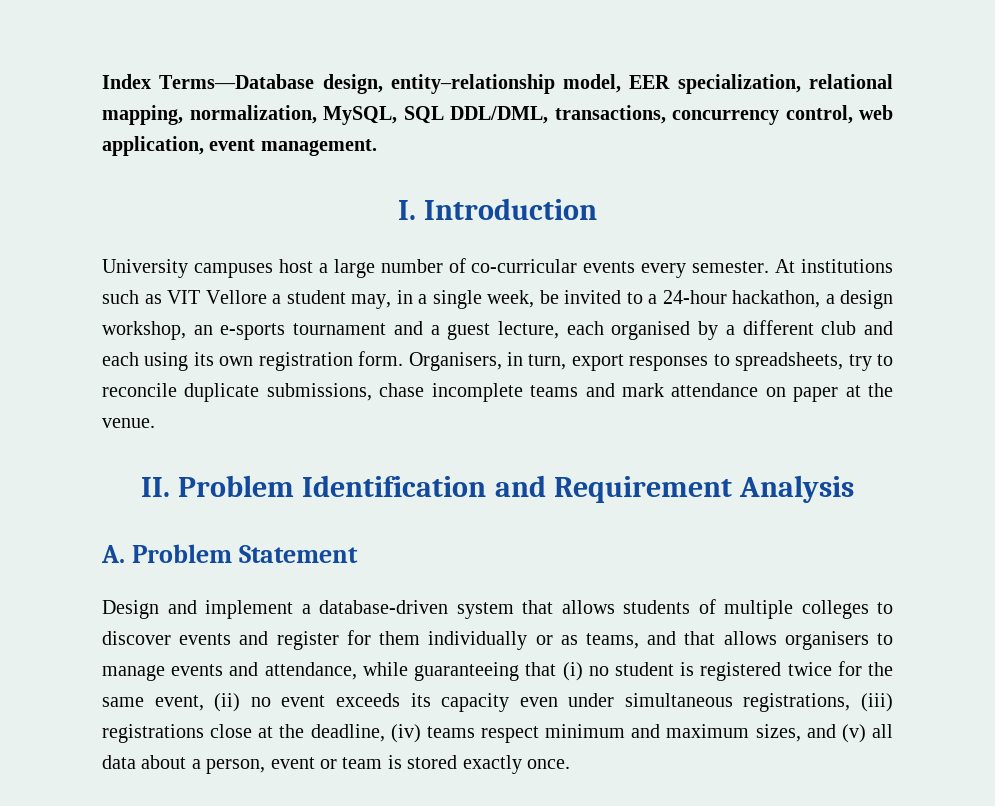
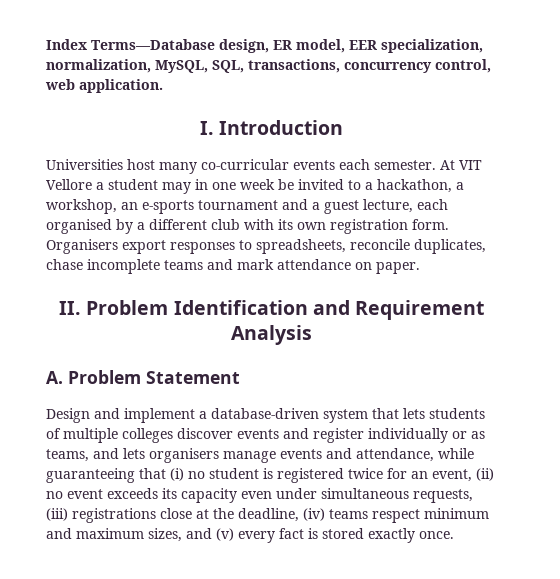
- Index Terms—Database design, entity–relationship model, EER specialization, relational mapping, normalization, MySQL, SQL DDL/DML, transactions, concurrency control, web application, event management.
+ Index Terms—Database design, ER model, EER specialization, normalization, MySQL, SQL, transactions, concurrency control, web application.
- University campuses host a large number of co-curricular events every semester.
+ Universities host many co-curricular events each semester.
- At institutions such as VIT Vellore a student may, in a single week, be invited to a 24-hour hackathon, a design workshop, an e-sports tournament and a guest lecture, each organised by a different club and each using its own registration form.
+ At VIT Vellore a student may in one week be invited to a hackathon, a workshop, an e-sports tournament and a guest lecture, each organised by a different club with its own registration form.
- Organisers, in turn, export responses to spreadsheets, try to reconcile duplicate submissions, chase incomplete teams and mark attendance on paper at the venue.
+ Organisers export responses to spreadsheets, reconcile duplicates, chase incomplete teams and mark attendance on paper.
- Design and implement a database-driven system that allows students of multiple colleges to discover events and register for them individually or as teams, and that allows organisers to manage events and attendance, while guaranteeing that (i) no student is registered twice for the same event, (ii) no event exceeds its capacity even under simultaneous registrations, (iii) registrations close at the deadline, (iv) teams respect minimum and maximum sizes, and (v) all data about a person, event or team is stored exactly once.
+ Design and implement a database-driven system that lets students of multiple colleges discover events and register individually or as teams, and lets organisers manage events and attendance, while guaranteeing that (i) no student is registered twice for an event, (ii) no event exceeds its capacity even under simultaneous requests, (iii) registrations close at the deadline, (iv) teams respect minimum and maximum sizes, and (v) every fact is stored exactly once.

